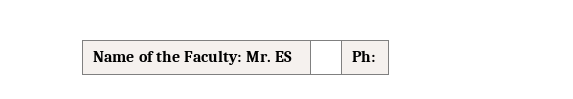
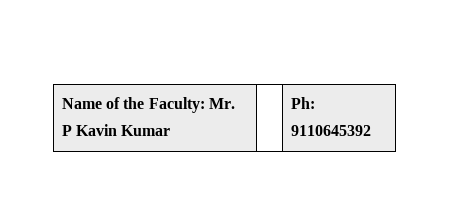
- Name of the Faculty: Mr. ES | | Ph:
+ Name of the Faculty: Mr. P Kavin Kumar | | Ph: 9110645392

